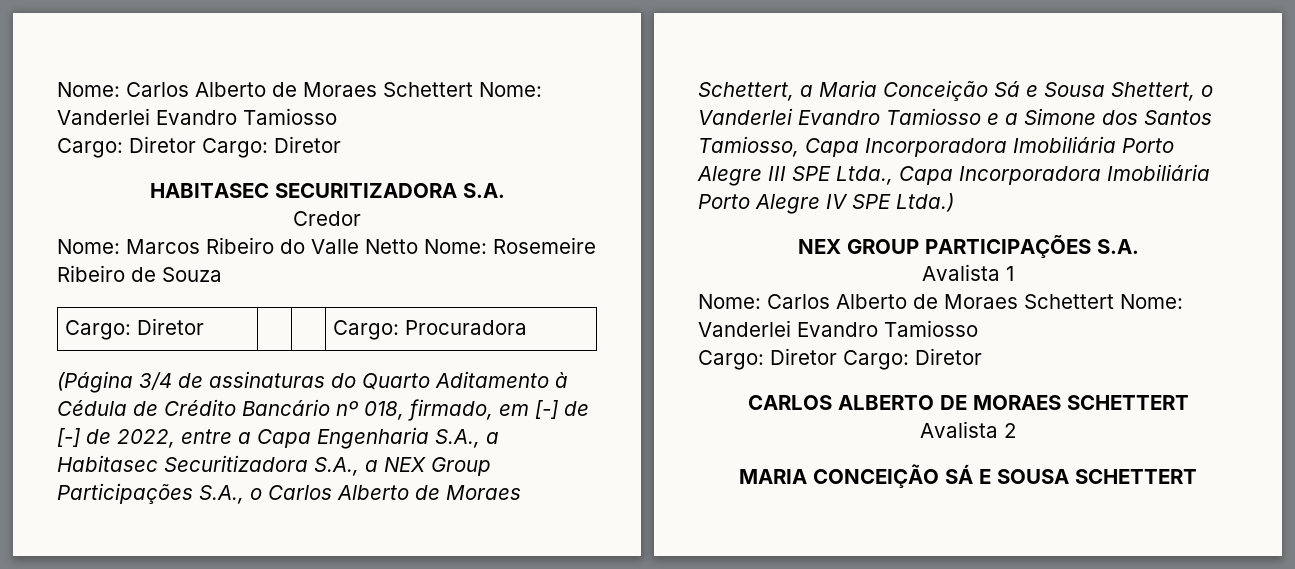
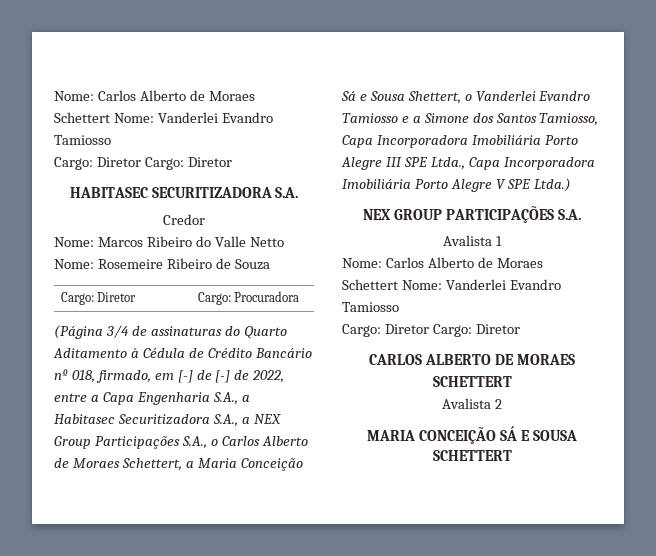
- (Página 3/4 de assinaturas do Quarto Aditamento à Cédula de Crédito Bancário nº 018, firmado, em [-] de [-] de 2022, entre a Capa Engenharia S.A., a Habitasec Securitizadora S.A., a NEX Group Participações S.A., o Carlos Alberto de Moraes Schettert, a Maria Conceição Sá e Sousa Shettert, o Vanderlei Evandro Tamiosso e a Simone dos Santos Tamiosso, Capa Incorporadora Imobiliária Porto Alegre III SPE Ltda., Capa Incorporadora Imobiliária Porto Alegre IV SPE Ltda.)
+ (Página 3/4 de assinaturas do Quarto Aditamento à Cédula de Crédito Bancário nº 018, firmado, em [-] de [-] de 2022, entre a Capa Engenharia S.A., a Habitasec Securitizadora S.A., a NEX Group Participações S.A., o Carlos Alberto de Moraes Schettert, a Maria Conceição Sá e Sousa Shettert, o Vanderlei Evandro Tamiosso e a Simone dos Santos Tamiosso, Capa Incorporadora Imobiliária Porto Alegre III SPE Ltda., Capa Incorporadora Imobiliária Porto Alegre V SPE Ltda.)

